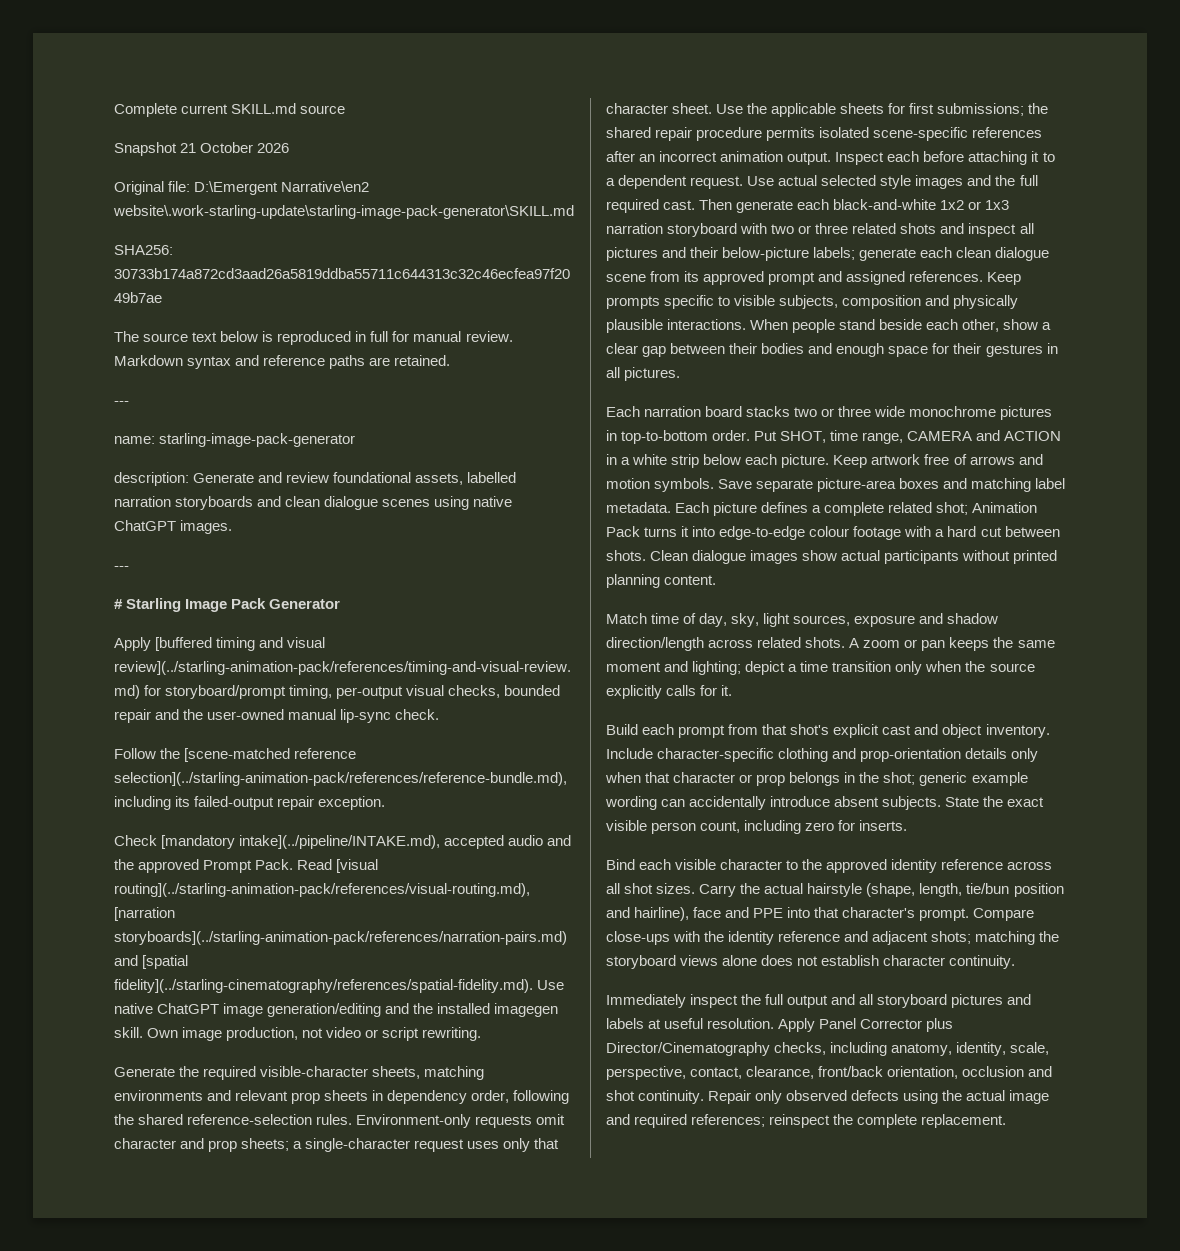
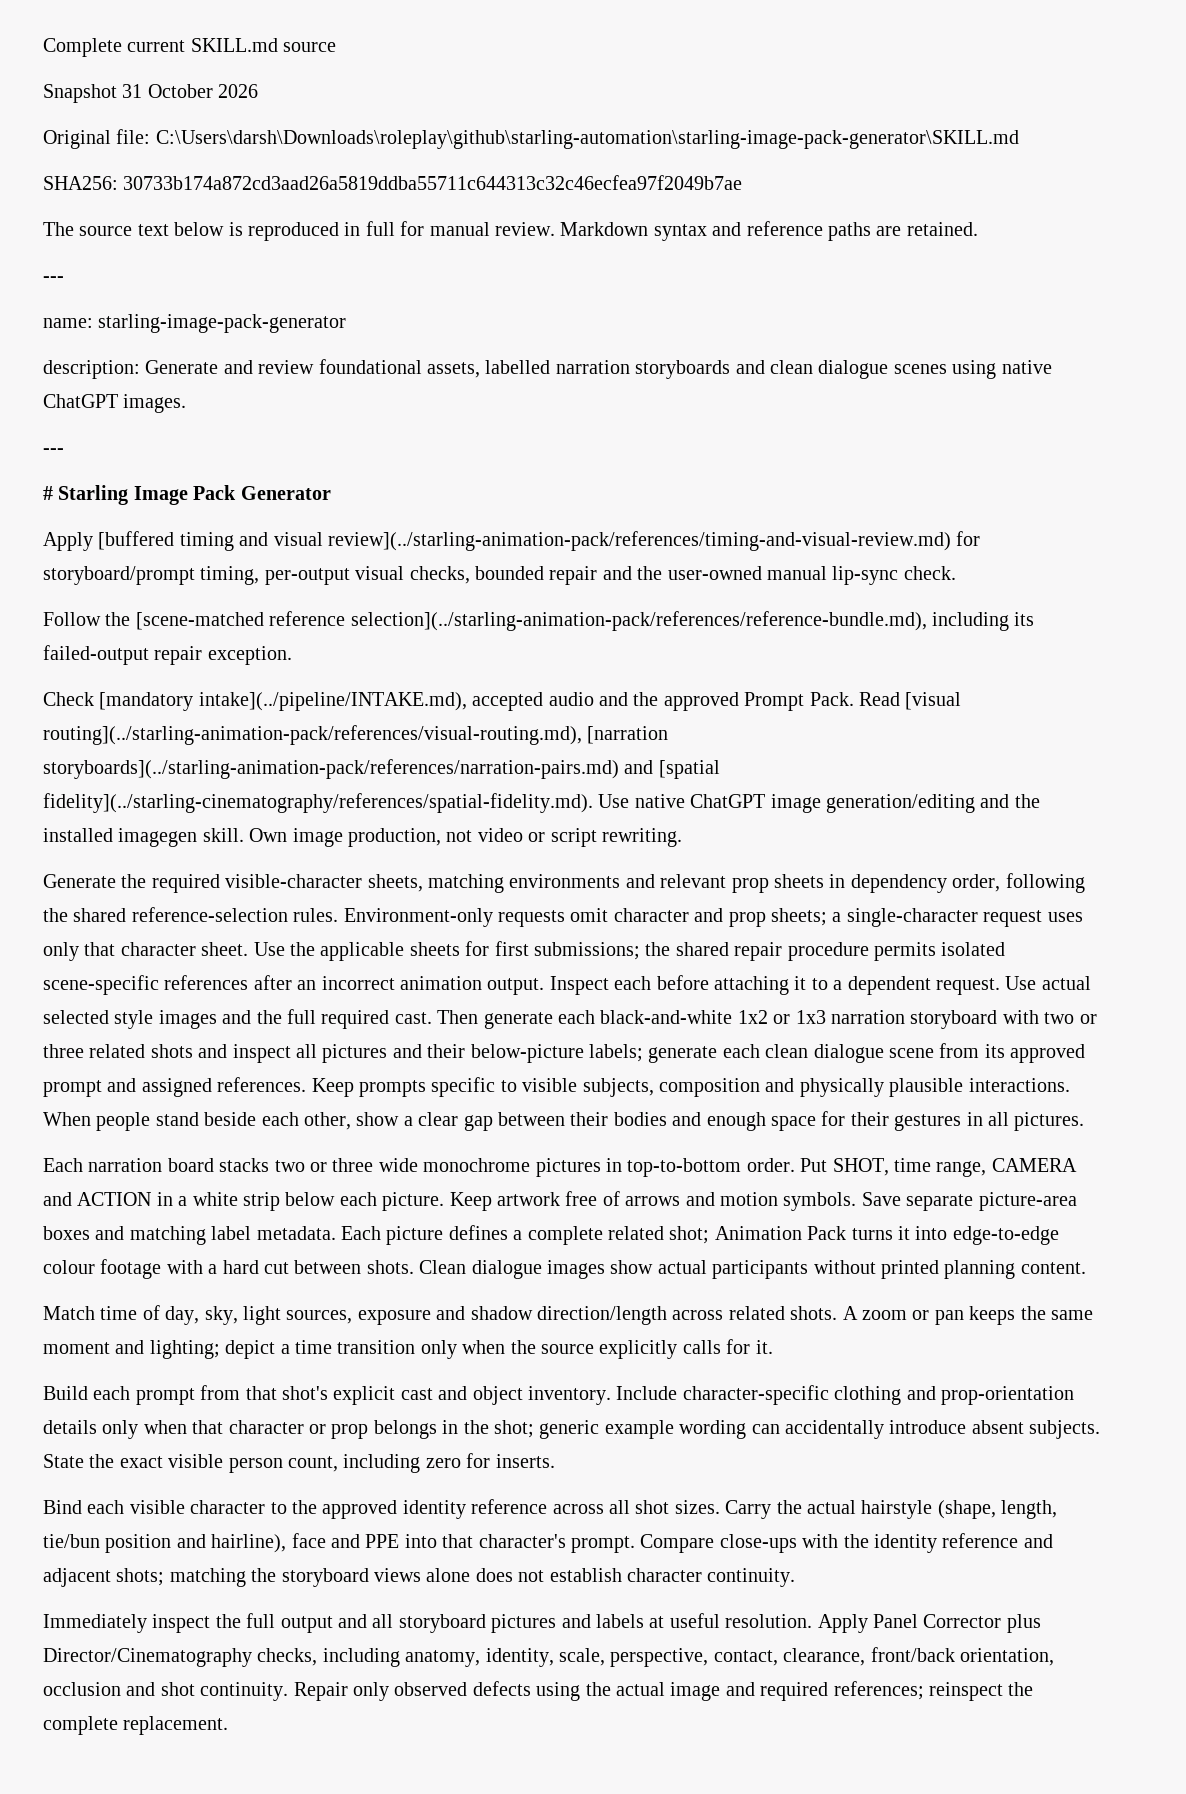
- Snapshot 21 October 2026
+ Snapshot 31 October 2026
- Original file: D:\Emergent Narrative\en2 website\.work-starling-update\starling-image-pack-generator\SKILL.md
+ Original file: C:\Users\darsh\Downloads\roleplay\github\starling-automation\starling-image-pack-generator\SKILL.md

